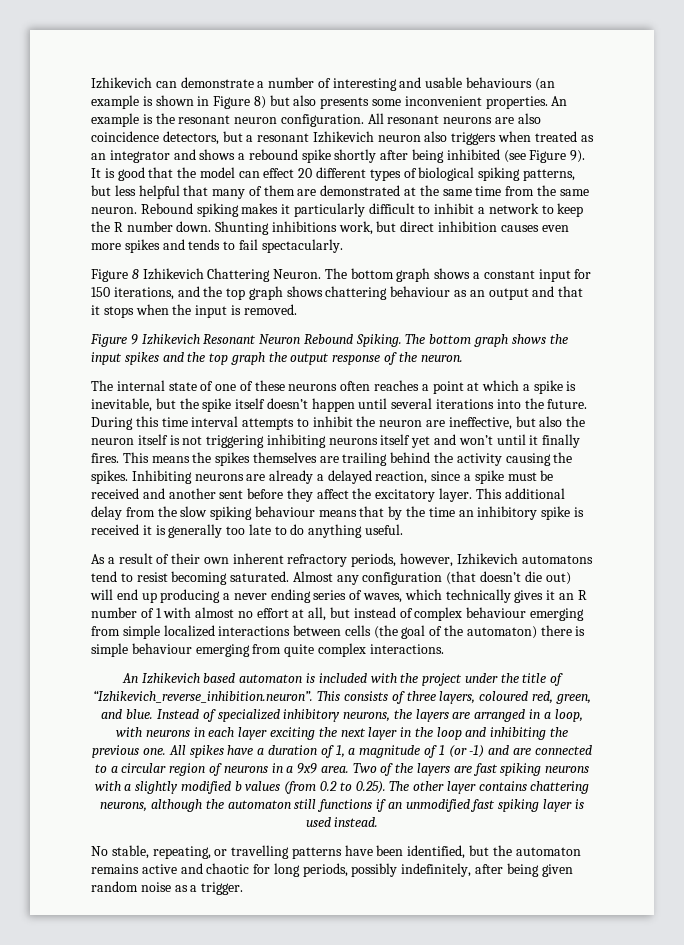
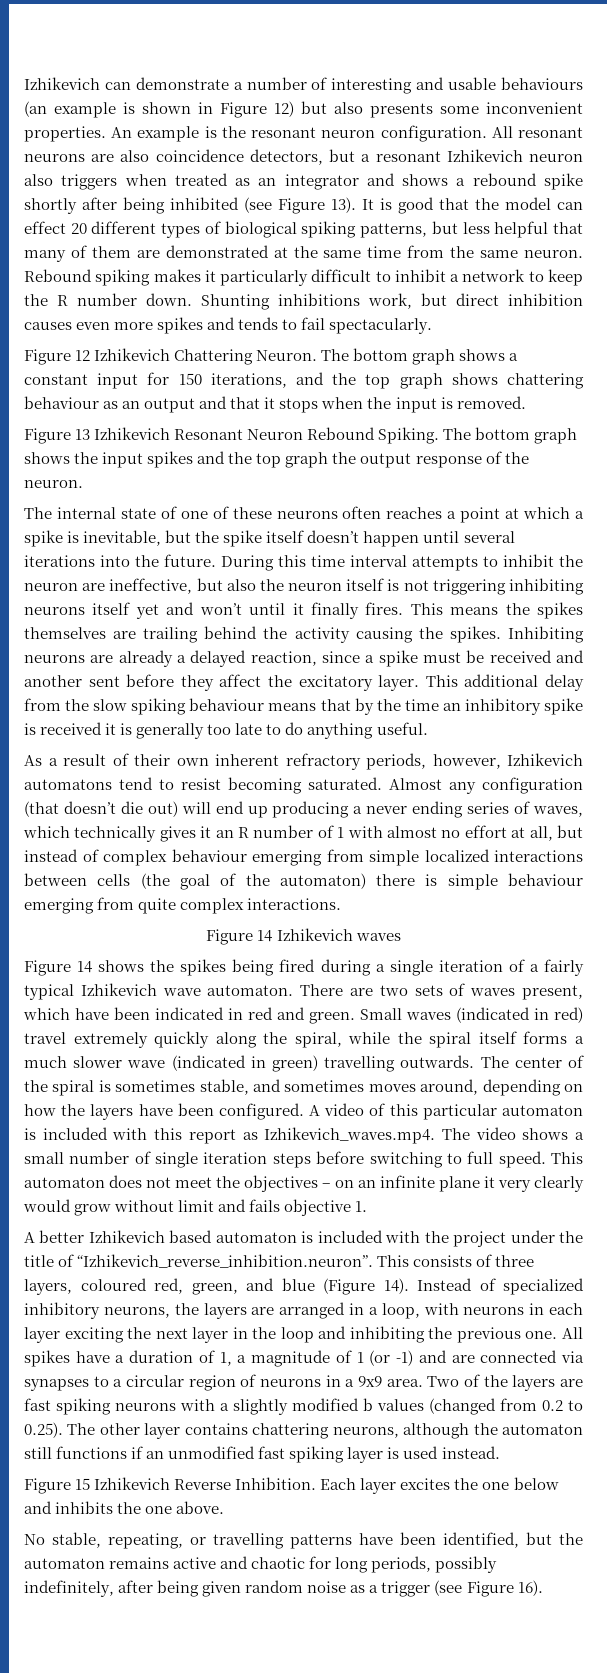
- Izhikevich can demonstrate a number of interesting and usable behaviours (an example is shown in Figure 8) but also presents some inconvenient properties.
+ Izhikevich can demonstrate a number of interesting and usable behaviours (an example is shown in Figure 12) but also presents some inconvenient properties.
- All resonant neurons are also coincidence detectors, but a resonant Izhikevich neuron also triggers when treated as an integrator and shows a rebound spike shortly after being inhibited (see Figure 9).
+ All resonant neurons are also coincidence detectors, but a resonant Izhikevich neuron also triggers when treated as an integrator and shows a rebound spike shortly after being inhibited (see Figure 13).
- Figure 8 Izhikevich Chattering Neuron.
+ Figure 12 Izhikevich Chattering Neuron.
- Figure 9 Izhikevich Resonant Neuron Rebound Spiking.
+ Figure 13 Izhikevich Resonant Neuron Rebound Spiking.
- An Izhikevich based automaton is included with the project under the title of “Izhikevich_reverse_inhibition.neuron”. This consists of three layers, coloured red, green, and blue.
+ Figure 14 Izhikevich waves
+ Figure 14 shows the spikes being fired during a single iteration of a fairly typical Izhikevich wave automaton. There are two sets of waves present, which have been indicated in red and green. Small waves (indicated in red) travel extremely quickly along the spiral, while the spiral itself forms a much slower wave (indicated in green) travelling outwards. The center of the spiral is sometimes stable, and sometimes moves around, depending on how the layers have been configured. A video of this particular automaton is included with this report as Izhikevich_waves.mp4. The video shows a small number of single iteration steps before switching to full speed. This automaton does not meet the objectives – on an infinite plane it very clearly would grow without limit and fails objective 1.
+ A better Izhikevich based automaton is included with the project under the title of “Izhikevich_reverse_inhibition.neuron”. This consists of three layers, coloured red, green, and blue (Figure 14).
- All spikes have a duration of 1, a magnitude of 1 (or -1) and are connected to a circular region of neurons in a 9x9 area.
+ All spikes have a duration of 1, a magnitude of 1 (or -1) and are connected via synapses to a circular region of neurons in a 9x9 area.
- Two of the layers are fast spiking neurons with a slightly modified b values (from 0.2 to 0.25). The other layer contains chattering neurons, although the automaton still functions if an unmodified fast spiking layer is used instead.
+ Two of the layers are fast spiking neurons with a slightly modified b values (changed from 0.2 to 0.25). The other layer contains chattering neurons, although the automaton still functions if an unmodified fast spiking layer is used instead.
+ Figure 15 Izhikevich Reverse Inhibition. Each layer excites the one below and inhibits the one above.
- No stable, repeating, or travelling patterns have been identified, but the automaton remains active and chaotic for long periods, possibly indefinitely, after being given random noise as a trigger.
+ No stable, repeating, or travelling patterns have been identified, but the automaton remains active and chaotic for long periods, possibly indefinitely, after being given random noise as a trigger (see Figure 16).

